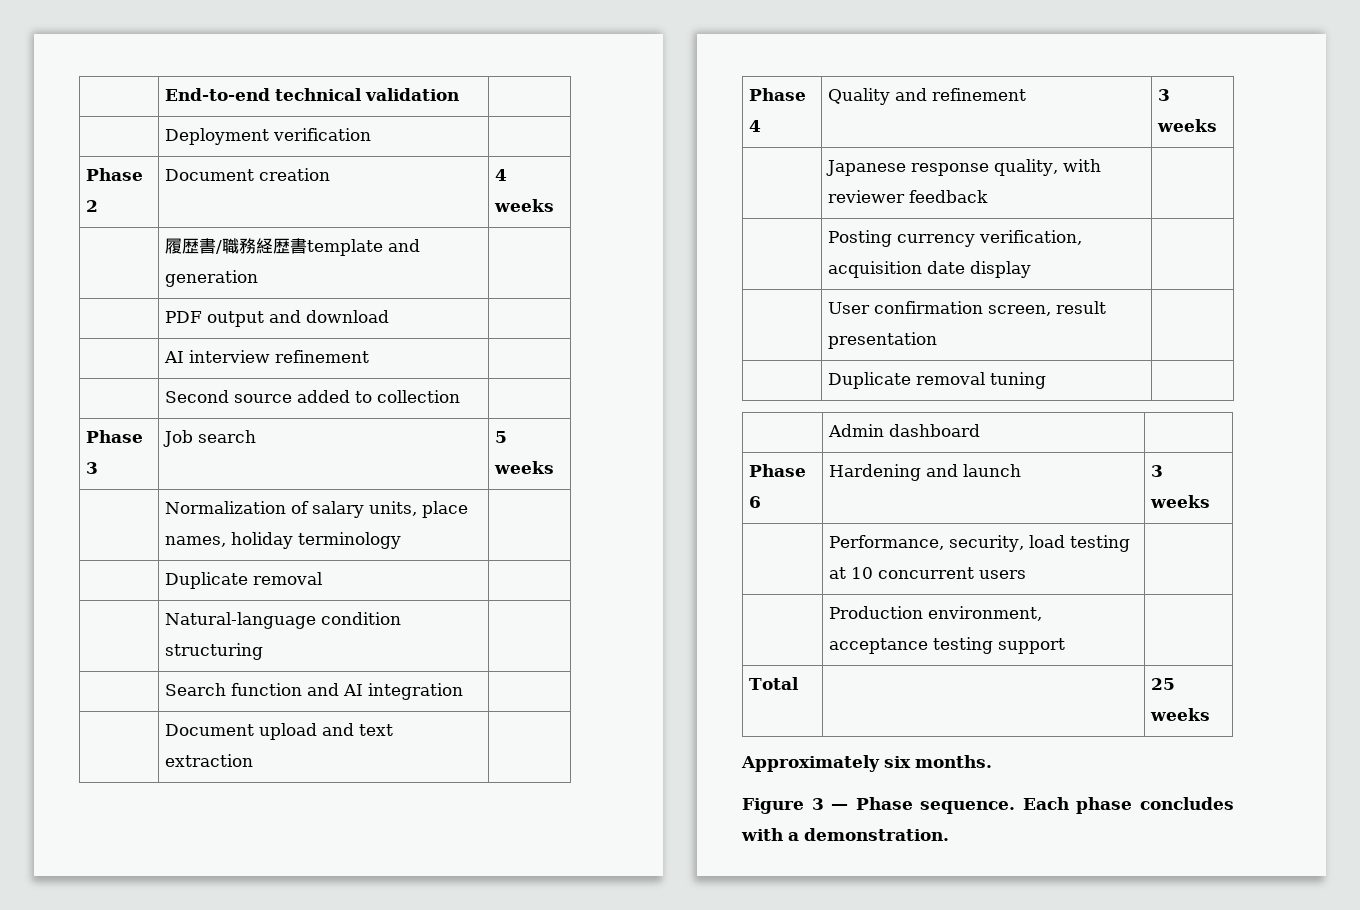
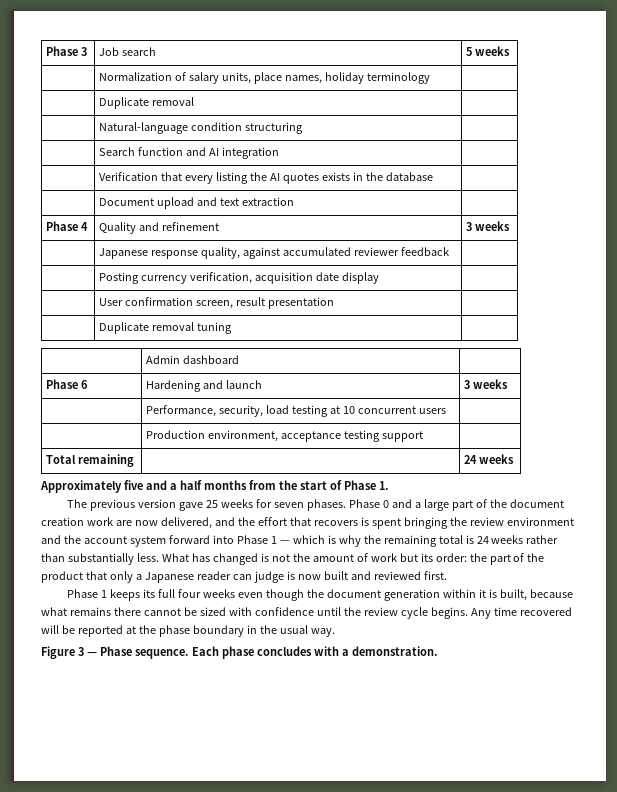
- | End-to-end technical validation |
- | Deployment verification |
- Phase 2 | Document creation | 4 weeks
- | 履歴書/職務経歴書template and generation |
- | PDF output and download |
- | AI interview refinement |
- | Second source added to collection |
+ | Verification that every listing the AI quotes exists in the database |
- | Japanese response quality, with reviewer feedback |
+ | Japanese response quality, against accumulated reviewer feedback |
- Total | | 25 weeks
+ Total remaining | | 24 weeks
- Approximately six months.
+ Approximately five and a half months from the start of Phase 1.
+ The previous version gave 25 weeks for seven phases. Phase 0 and a large part of the document creation work are now delivered, and the effort that recovers is spent bringing the review environment and the account system forward into Phase 1 — which is why the remaining total is 24 weeks rather than substantially less. What has changed is not the amount of work but its order: the part of the product that only a Japanese reader can judge is now built and reviewed first.
+ Phase 1 keeps its full four weeks even though the document generation within it is built, because what remains there cannot be sized with confidence until the review cycle begins. Any time recovered will be reported at the phase boundary in the usual way.

